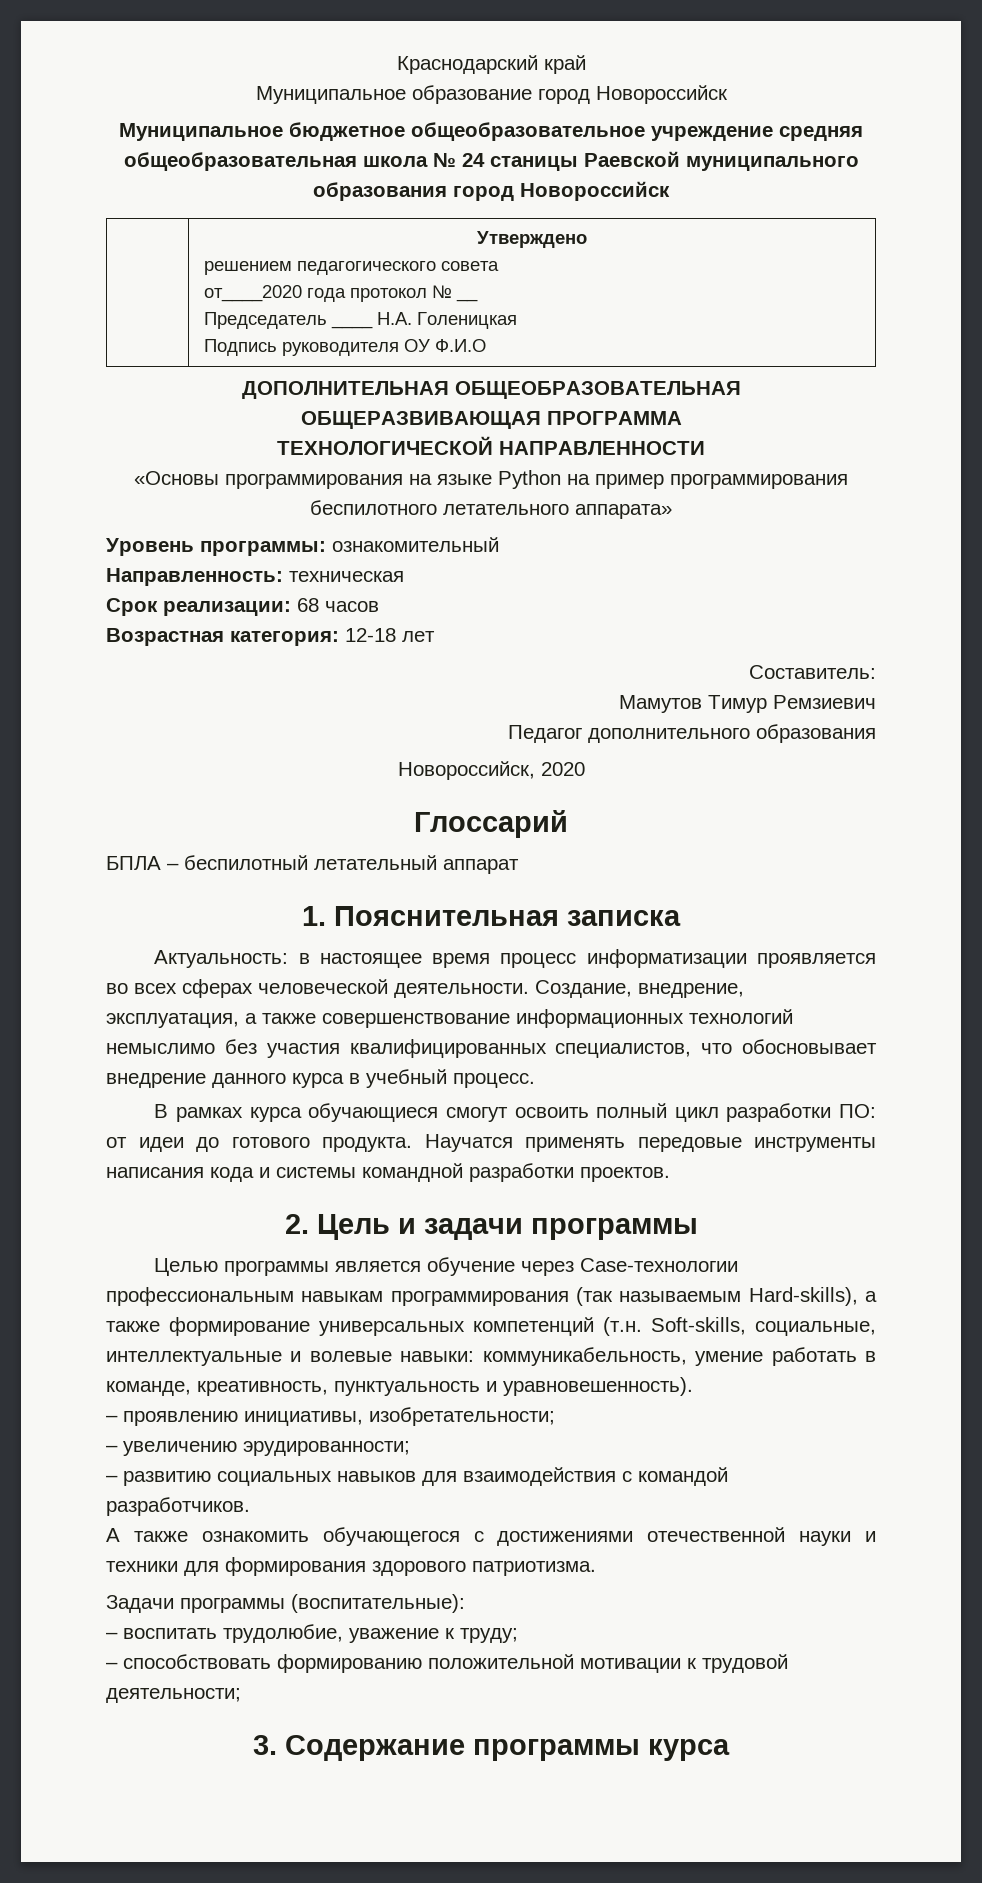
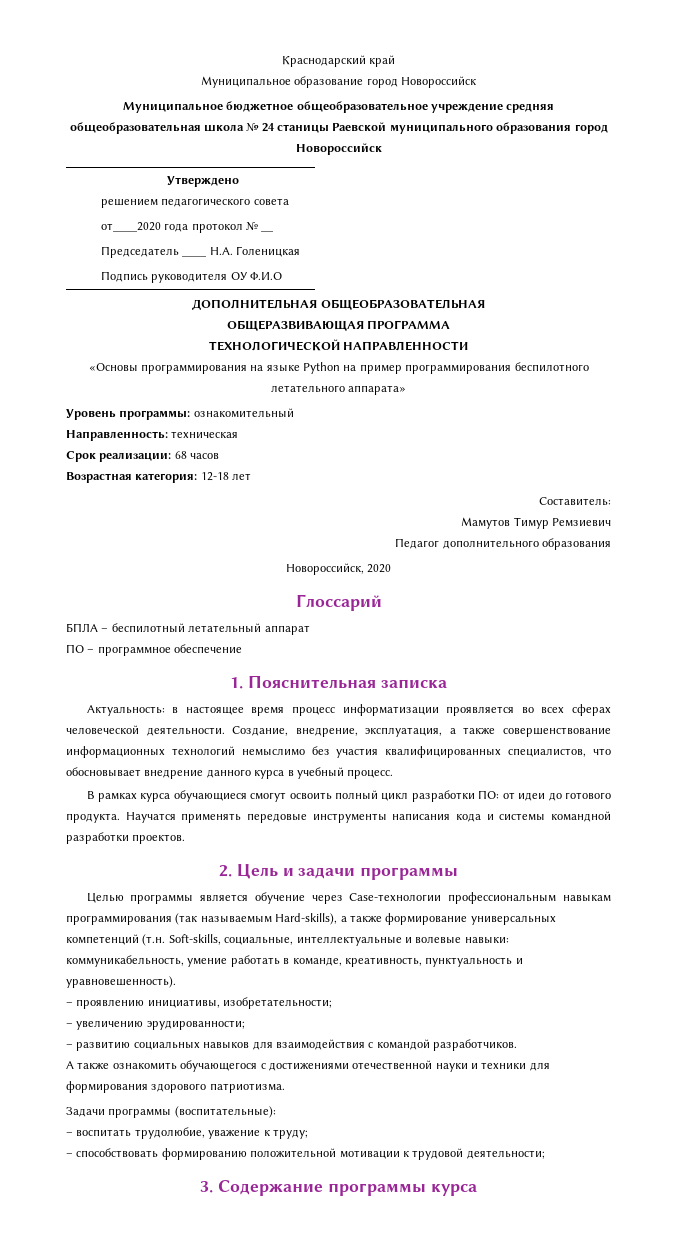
+ ПО – программное обеспечение

